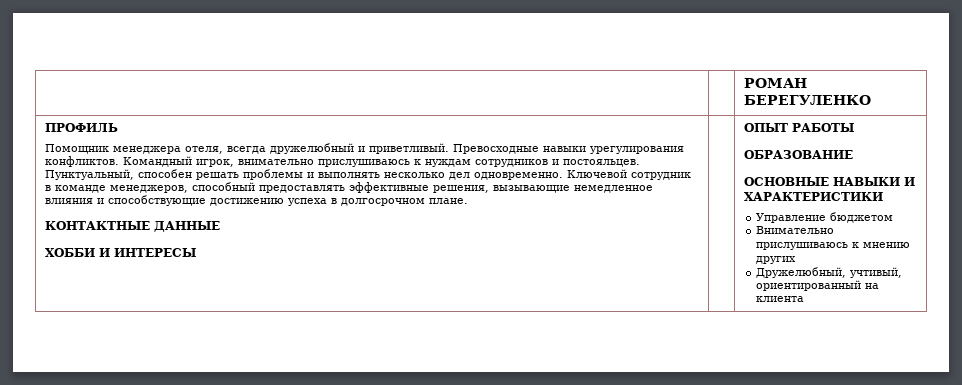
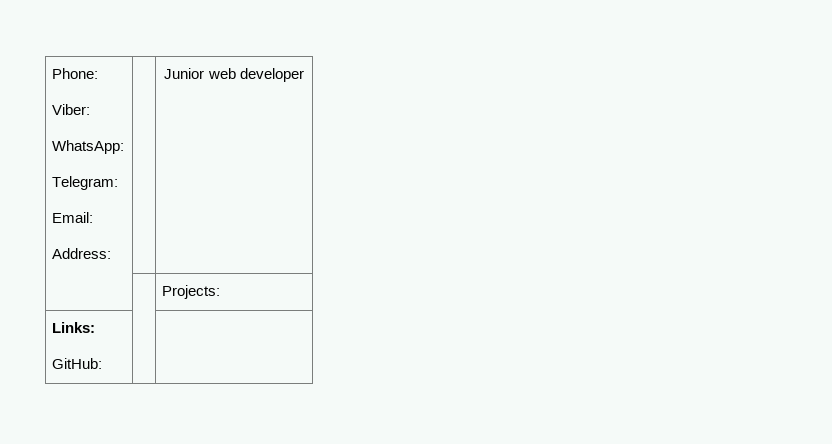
- | | РОМАН БЕРЕГУЛЕНКО
- ПРОФИЛЬ
- Помощник менеджера отеля, всегда дружелюбный и приветливый. Превосходные навыки урегулирования конфликтов. Командный игрок, внимательно прислушиваюсь к нуждам сотрудников и постояльцев. Пунктуальный, способен решать проблемы и выполнять несколько дел одновременно. Ключевой сотрудник в команде менеджеров, способный предоставлять эффективные решения, вызывающие немедленное влияния и способствующие достижению успеха в долгосрочном плане.
- КОНТАКТНЫЕ ДАННЫЕ
- ХОББИ И ИНТЕРЕСЫ | | ОПЫТ РАБОТЫ
- ОБРАЗОВАНИЕ
- ОСНОВНЫЕ НАВЫКИ И ХАРАКТЕРИСТИКИ
- Управление бюджетом
- Внимательно прислушиваюсь к мнению других
- Дружелюбный, учтивый, ориентированный на клиента
+ Phone:
+ Viber:
+ WhatsApp:
+ Telegram:
+ Email:
+ Address: | | Junior web developer
+ | | Projects:
+ Links:
+ GitHub: | |

